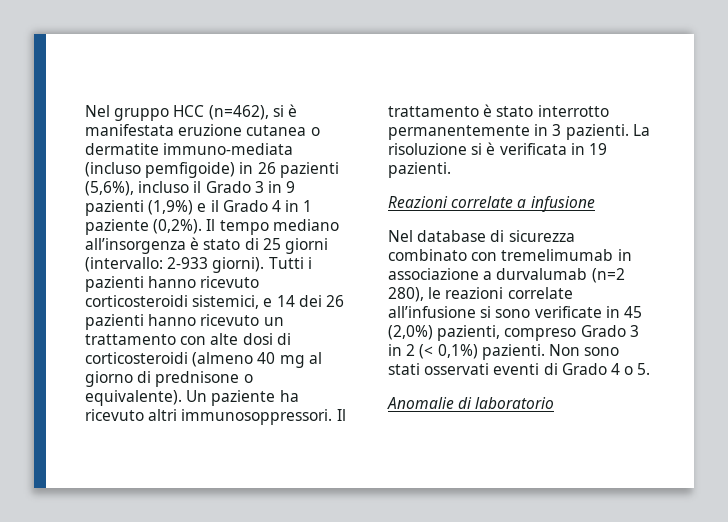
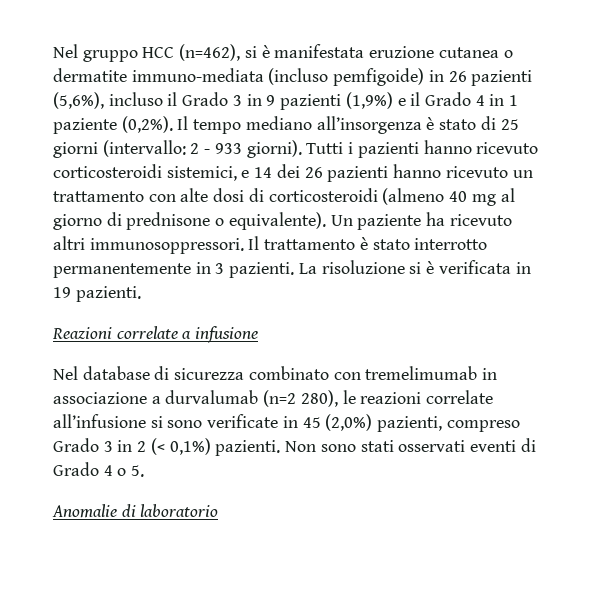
- Il tempo mediano all’insorgenza è stato di 25 giorni (intervallo: 2-933 giorni).
+ Il tempo mediano all’insorgenza è stato di 25 giorni (intervallo: 2 - 933 giorni).

